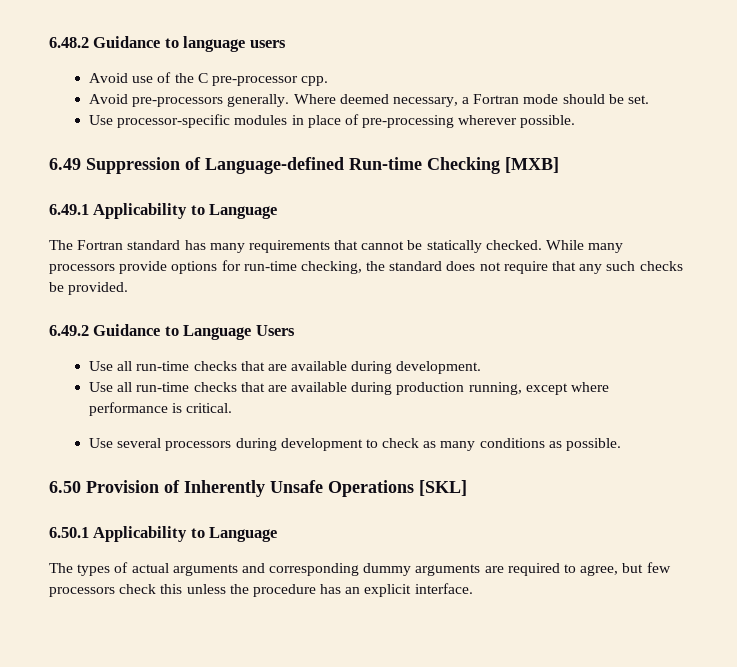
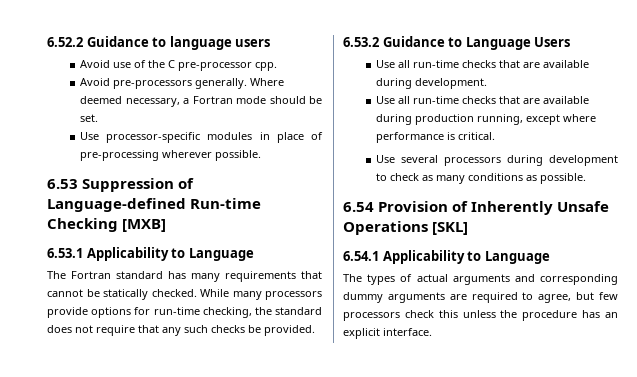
- 6.48.2 Guidance to language users
+ 6.52.2 Guidance to language users
- 6.49 Suppression of Language-defined Run-time Checking [MXB]
+ 6.53 Suppression of Language-defined Run-time Checking [MXB]
- 6.49.1 Applicability to Language
+ 6.53.1 Applicability to Language
- 6.49.2 Guidance to Language Users
+ 6.53.2 Guidance to Language Users
- 6.50 Provision of Inherently Unsafe Operations [SKL]
+ 6.54 Provision of Inherently Unsafe Operations [SKL]
- 6.50.1 Applicability to Language
+ 6.54.1 Applicability to Language

